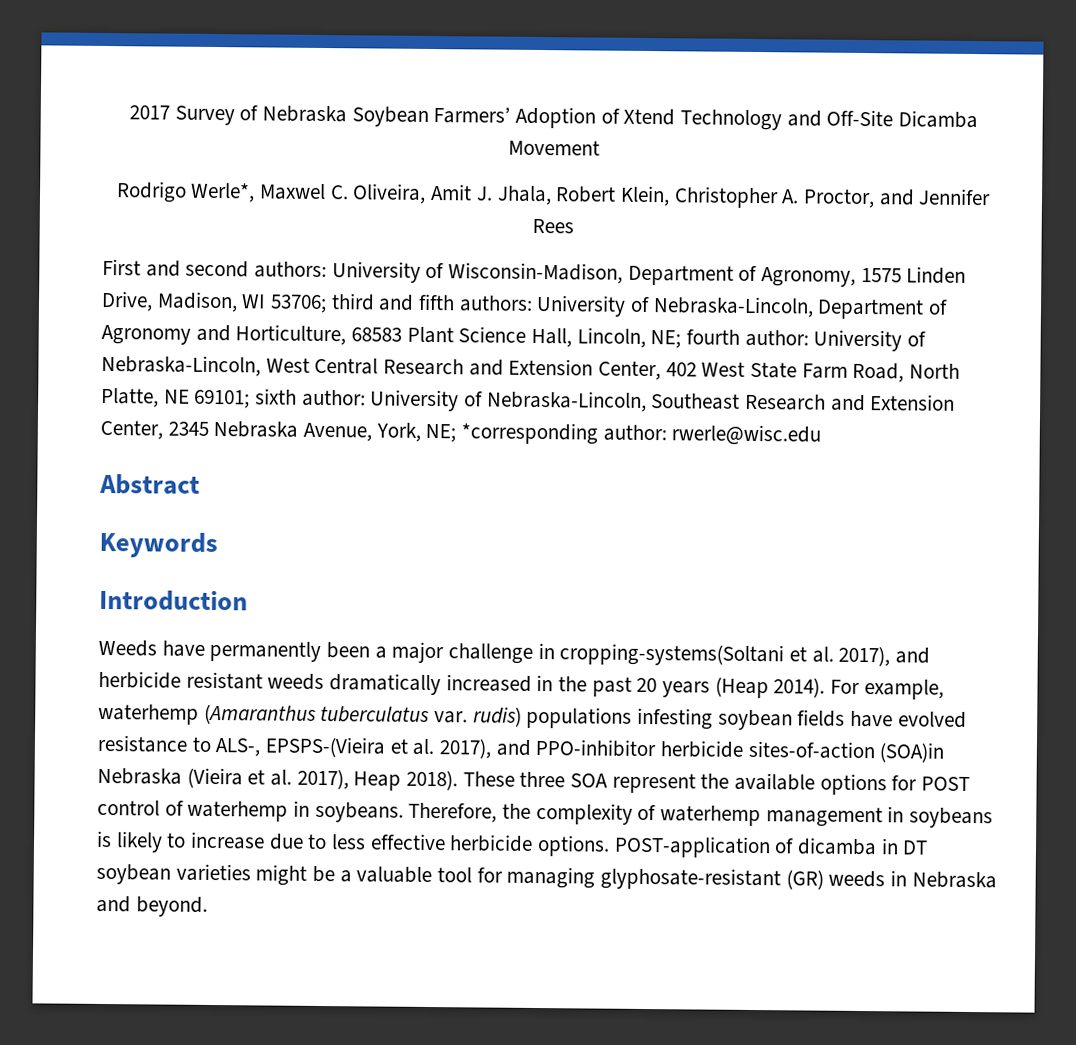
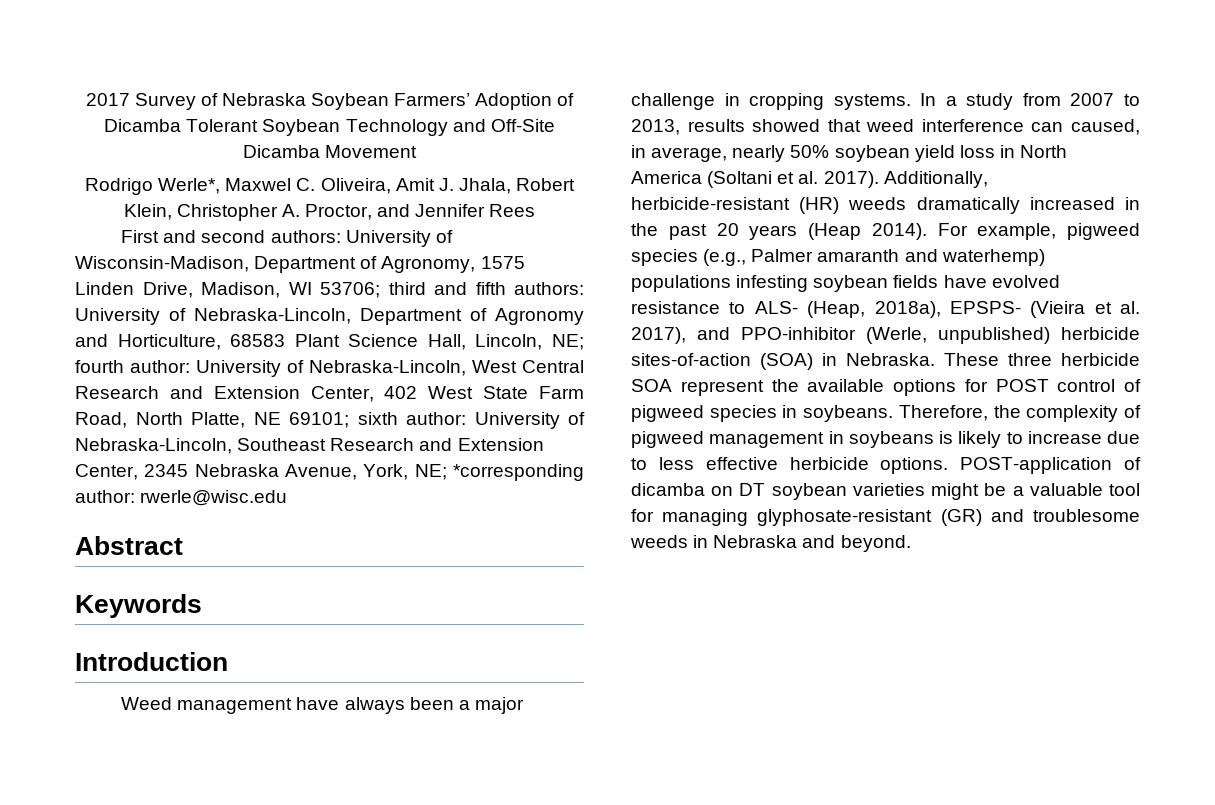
- 2017 Survey of Nebraska Soybean Farmers’ Adoption of Xtend Technology and Off-Site Dicamba Movement
+ 2017 Survey of Nebraska Soybean Farmers’ Adoption of Dicamba Tolerant Soybean Technology and Off-Site Dicamba Movement
- Weeds have permanently been a major challenge in cropping-systems(Soltani et al. 2017), and herbicide resistant weeds dramatically increased in the past 20 years (Heap 2014).
+ Weed management have always been a major challenge in cropping systems. In a study from 2007 to 2013, results showed that weed interference can caused, in average, nearly 50% soybean yield loss in North America (Soltani et al. 2017). Additionally, herbicide-resistant (HR) weeds dramatically increased in the past 20 years (Heap 2014).
- For example, waterhemp (Amaranthus tuberculatus var. rudis) populations infesting soybean fields have evolved resistance to ALS-, EPSPS-(Vieira et al. 2017), and PPO-inhibitor herbicide sites-of-action (SOA)in Nebraska (Vieira et al. 2017), Heap 2018).
+ For example, pigweed species (e.g., Palmer amaranth and waterhemp) populations infesting soybean fields have evolved resistance to ALS- (Heap, 2018a), EPSPS- (Vieira et al. 2017), and PPO-inhibitor (Werle, unpublished) herbicide sites-of-action (SOA) in Nebraska.
- These three SOA represent the available options for POST control of waterhemp in soybeans.
+ These three herbicide SOA represent the available options for POST control of pigweed species in soybeans.
- Therefore, the complexity of waterhemp management in soybeans is likely to increase due to less effective herbicide options.
+ Therefore, the complexity of pigweed management in soybeans is likely to increase due to less effective herbicide options.
- POST-application of dicamba in DT soybean varieties might be a valuable tool for managing glyphosate-resistant (GR) weeds in Nebraska and beyond.
+ POST-application of dicamba on DT soybean varieties might be a valuable tool for managing glyphosate-resistant (GR) and troublesome weeds in Nebraska and beyond.

